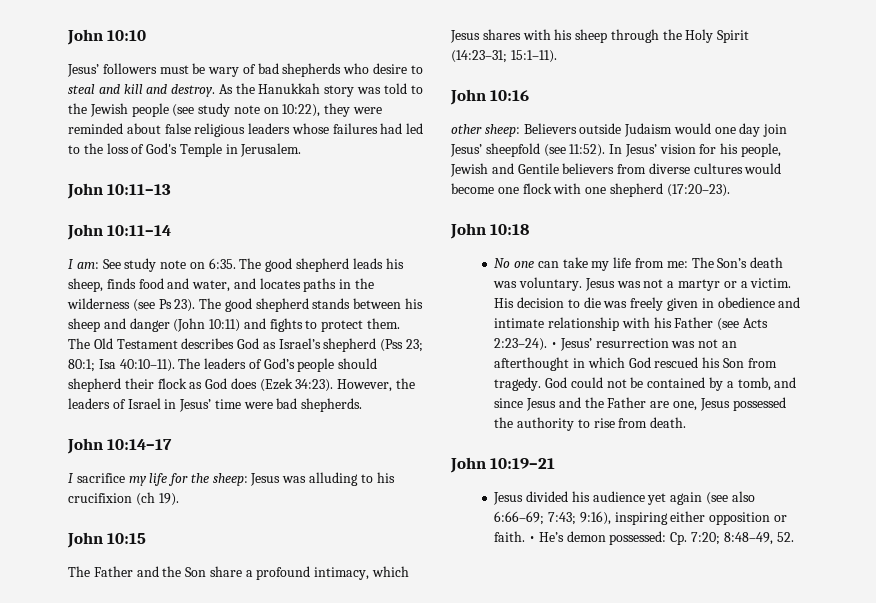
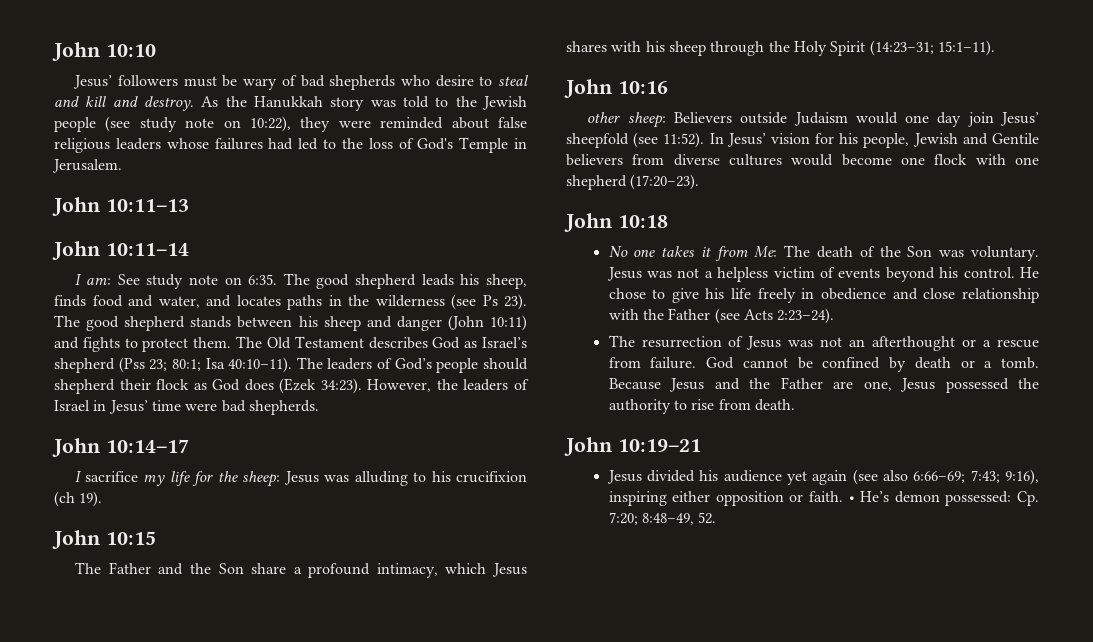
- No one can take my life from me: The Son’s death was voluntary.
+ No one takes it from Me: The death of the Son was voluntary.
- Jesus was not a martyr or a victim. His decision to die was freely given in obedience and intimate relationship with his Father (see Acts 2:23–24). • Jesus’ resurrection was not an afterthought in which God rescued his Son from tragedy. God could not be contained by a tomb, and since Jesus and the Father are one, Jesus possessed the authority to rise from death.
+ Jesus was not a helpless victim of events beyond his control. He chose to give his life freely in obedience and close relationship with the Father (see Acts 2:23–24).
+ The resurrection of Jesus was not an afterthought or a rescue from failure. God cannot be confined by death or a tomb. Because Jesus and the Father are one, Jesus possessed the authority to rise from death.

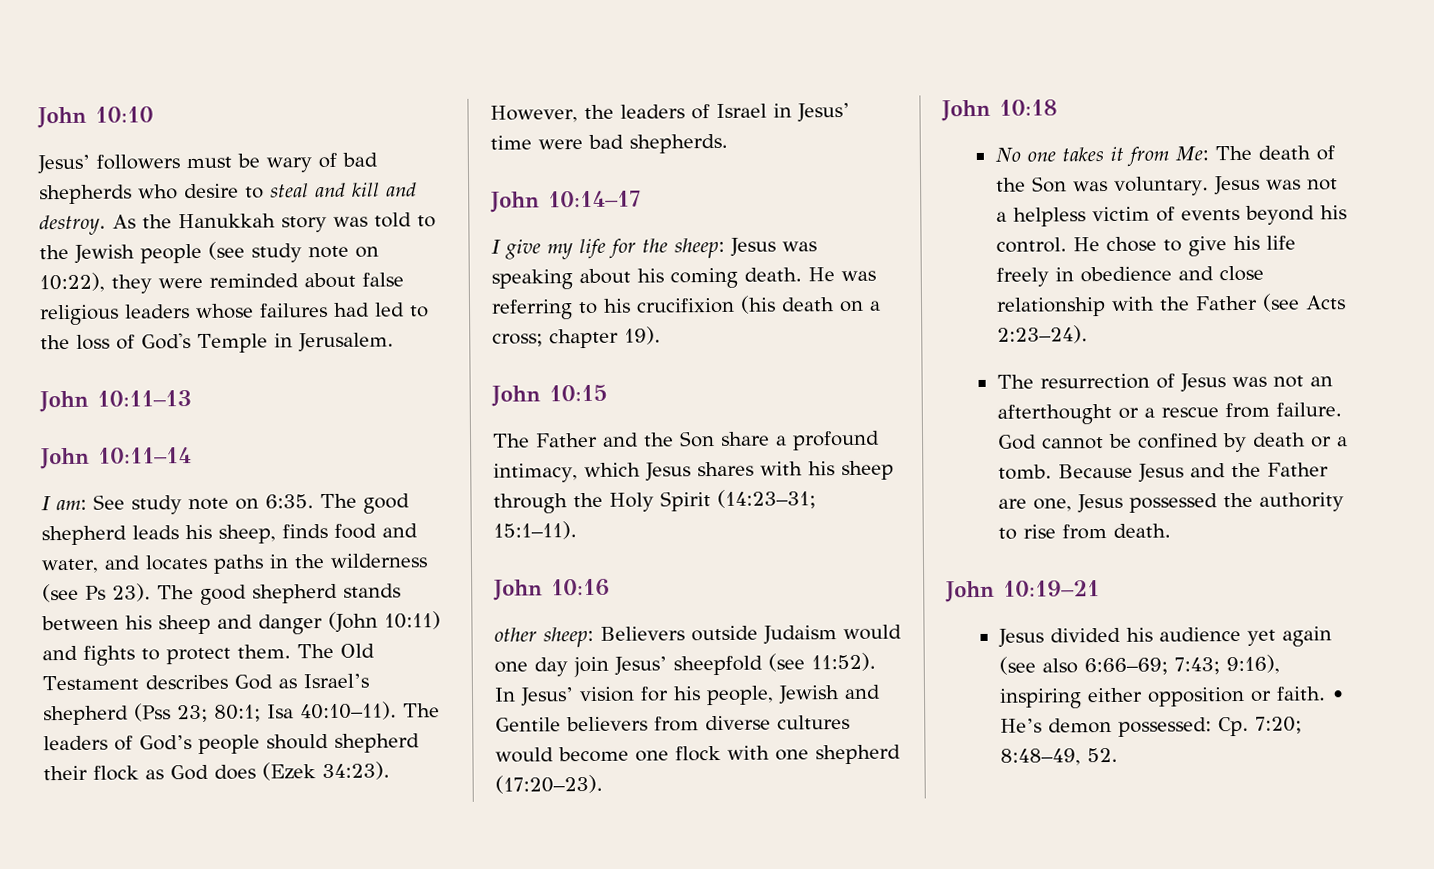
- I sacrifice my life for the sheep: Jesus was alluding to his crucifixion (ch 19).
+ I give my life for the sheep: Jesus was speaking about his coming death. He was referring to his crucifixion (his death on a cross; chapter 19).

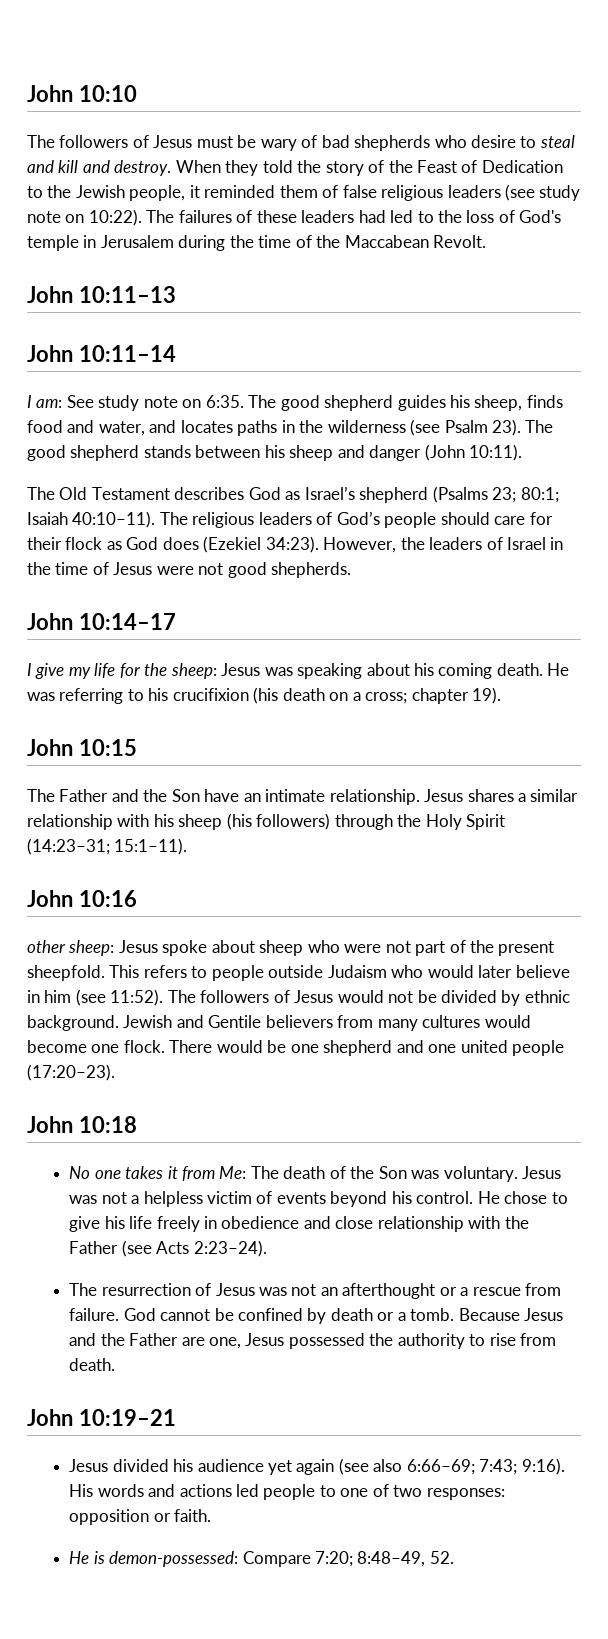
- Jesus’ followers must be wary of bad shepherds who desire to steal and kill and destroy.
+ The followers of Jesus must be wary of bad shepherds who desire to steal and kill and destroy.
- As the Hanukkah story was told to the Jewish people (see study note on 10:22), they were reminded about false religious leaders whose failures had led to the loss of God's Temple in Jerusalem.
+ When they told the story of the Feast of Dedication to the Jewish people, it reminded them of false religious leaders (see study note on 10:22). The failures of these leaders had led to the loss of God's temple in Jerusalem during the time of the Maccabean Revolt.
- The good shepherd leads his sheep, finds food and water, and locates paths in the wilderness (see Ps 23).
+ The good shepherd guides his sheep, finds food and water, and locates paths in the wilderness (see Psalm 23).
- The good shepherd stands between his sheep and danger (John 10:11) and fights to protect them. The Old Testament describes God as Israel’s shepherd (Pss 23; 80:1; Isa 40:10–11).
+ The good shepherd stands between his sheep and danger (John 10:11).
+ The Old Testament describes God as Israel’s shepherd (Psalms 23; 80:1; Isaiah 40:10–11).
- The leaders of God’s people should shepherd their flock as God does (Ezek 34:23).
+ The religious leaders of God’s people should care for their flock as God does (Ezekiel 34:23).
- However, the leaders of Israel in Jesus’ time were bad shepherds.
+ However, the leaders of Israel in the time of Jesus were not good shepherds.
- The Father and the Son share a profound intimacy, which Jesus shares with his sheep through the Holy Spirit (14:23–31; 15:1–11).
+ The Father and the Son have an intimate relationship. Jesus shares a similar relationship with his sheep (his followers) through the Holy Spirit (14:23–31; 15:1–11).
- other sheep: Believers outside Judaism would one day join Jesus’ sheepfold (see 11:52). In Jesus’ vision for his people, Jewish and Gentile believers from diverse cultures would become one flock with one shepherd (17:20–23).
+ other sheep: Jesus spoke about sheep who were not part of the present sheepfold. This refers to people outside Judaism who would later believe in him (see 11:52). The followers of Jesus would not be divided by ethnic background. Jewish and Gentile believers from many cultures would become one flock. There would be one shepherd and one united people (17:20–23).
- Jesus divided his audience yet again (see also 6:66–69; 7:43; 9:16), inspiring either opposition or faith. • He’s demon possessed: Cp. 7:20; 8:48–49, 52.
+ Jesus divided his audience yet again (see also 6:66–69; 7:43; 9:16). His words and actions led people to one of two responses: opposition or faith.
+ He is demon-possessed: Compare 7:20; 8:48–49, 52.

